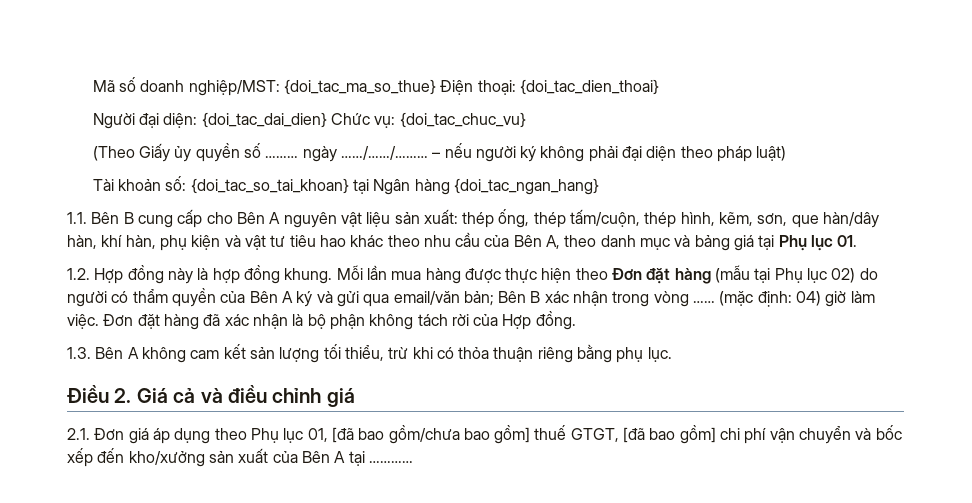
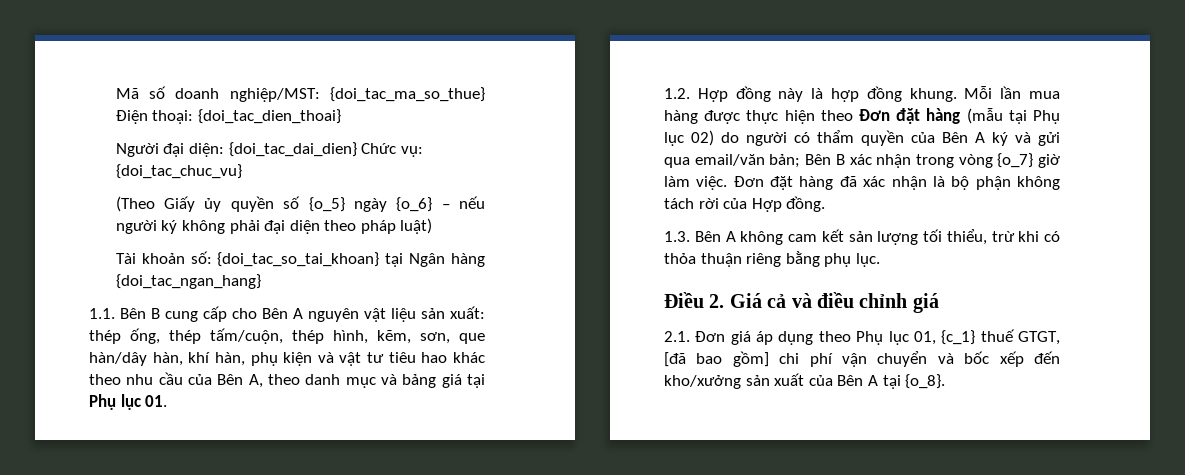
- (Theo Giấy ủy quyền số ……… ngày ……/……/……… – nếu người ký không phải đại diện theo pháp luật)
+ (Theo Giấy ủy quyền số {o_5} ngày {o_6} – nếu người ký không phải đại diện theo pháp luật)
- Mỗi lần mua hàng được thực hiện theo Đơn đặt hàng (mẫu tại Phụ lục 02) do người có thẩm quyền của Bên A ký và gửi qua email/văn bản; Bên B xác nhận trong vòng …… (mặc định: 04) giờ làm việc.
+ Mỗi lần mua hàng được thực hiện theo Đơn đặt hàng (mẫu tại Phụ lục 02) do người có thẩm quyền của Bên A ký và gửi qua email/văn bản; Bên B xác nhận trong vòng {o_7} giờ làm việc.
- 2.1. Đơn giá áp dụng theo Phụ lục 01, [đã bao gồm/chưa bao gồm] thuế GTGT, [đã bao gồm] chi phí vận chuyển và bốc xếp đến kho/xưởng sản xuất của Bên A tại …………
+ 2.1. Đơn giá áp dụng theo Phụ lục 01, {c_1} thuế GTGT, [đã bao gồm] chi phí vận chuyển và bốc xếp đến kho/xưởng sản xuất của Bên A tại {o_8}.

